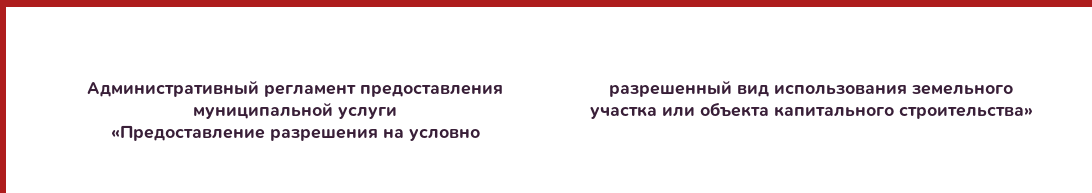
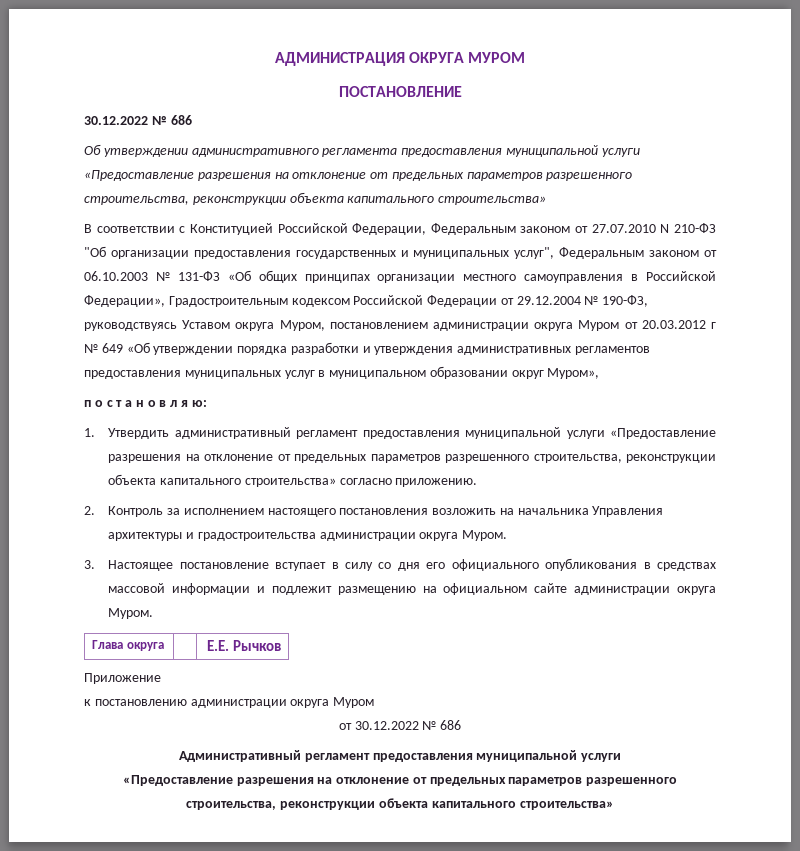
+ АДМИНИСТРАЦИЯ ОКРУГА МУРОМ
+ ПОСТАНОВЛЕНИЕ
+ 30.12.2022 № 686
+ Об утверждении административного регламента предоставления муниципальной услуги «Предоставление разрешения на отклонение от предельных параметров разрешенного строительства, реконструкции объекта капитального строительства»
+ В соответствии с Конституцией Российской Федерации, Федеральным законом от 27.07.2010 N 210-ФЗ "Об организации предоставления государственных и муниципальных услуг", Федеральным законом от 06.10.2003 № 131-ФЗ «Об общих принципах организации местного самоуправления в Российской Федерации», Градостроительным кодексом Российской Федерации от 29.12.2004 № 190-ФЗ, руководствуясь Уставом округа Муром, постановлением администрации округа Муром от 20.03.2012 г № 649 «Об утверждении порядка разработки и утверждения административных регламентов предоставления муниципальных услуг в муниципальном образовании округ Муром»,
+ п о с т а н о в л я ю:
+ 1. Утвердить административный регламент предоставления муниципальной услуги «Предоставление разрешения на отклонение от предельных параметров разрешенного строительства, реконструкции объекта капитального строительства» согласно приложению.
+ 2. Контроль за исполнением настоящего постановления возложить на начальника Управления архитектуры и градостроительства администрации округа Муром.
+ 3. Настоящее постановление вступает в силу со дня его официального опубликования в средствах массовой информации и подлежит размещению на официальном сайте администрации округа Муром.
+ Глава округа | | Е.Е. Рычков
+ Приложение
+ к постановлению администрации округа Муром
+ от 30.12.2022 № 686
  Административный регламент предоставления муниципальной услуги
- «Предоставление разрешения на условно разрешенный вид использования земельного участка или объекта капитального строительства»
+ «Предоставление разрешения на отклонение от предельных параметров разрешенного строительства, реконструкции объекта капитального строительства»

